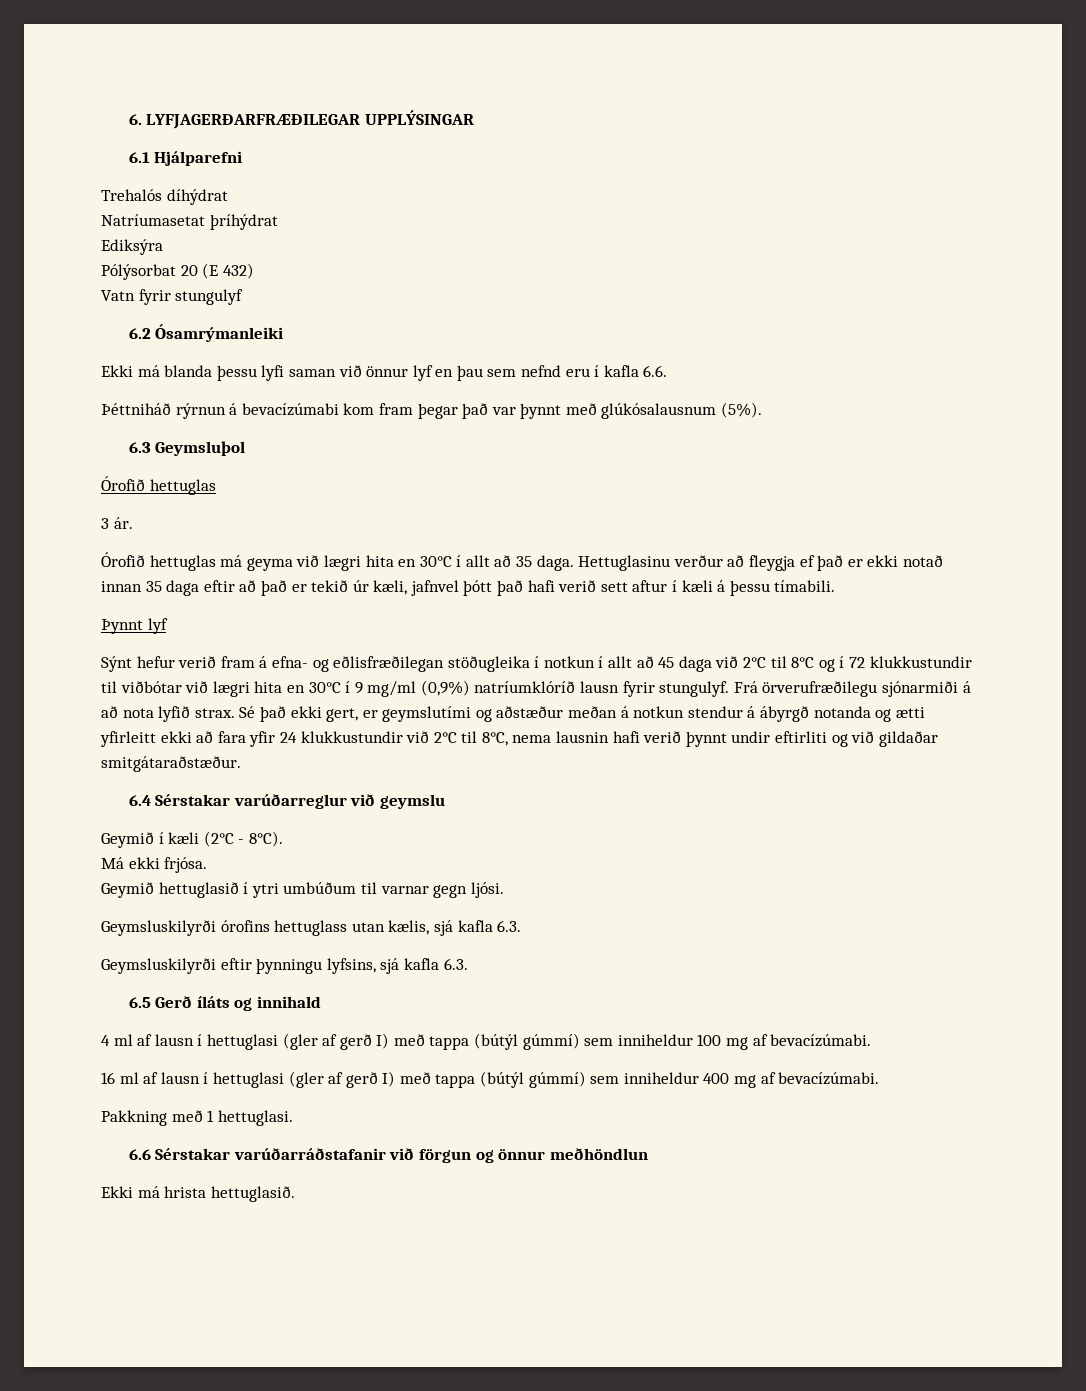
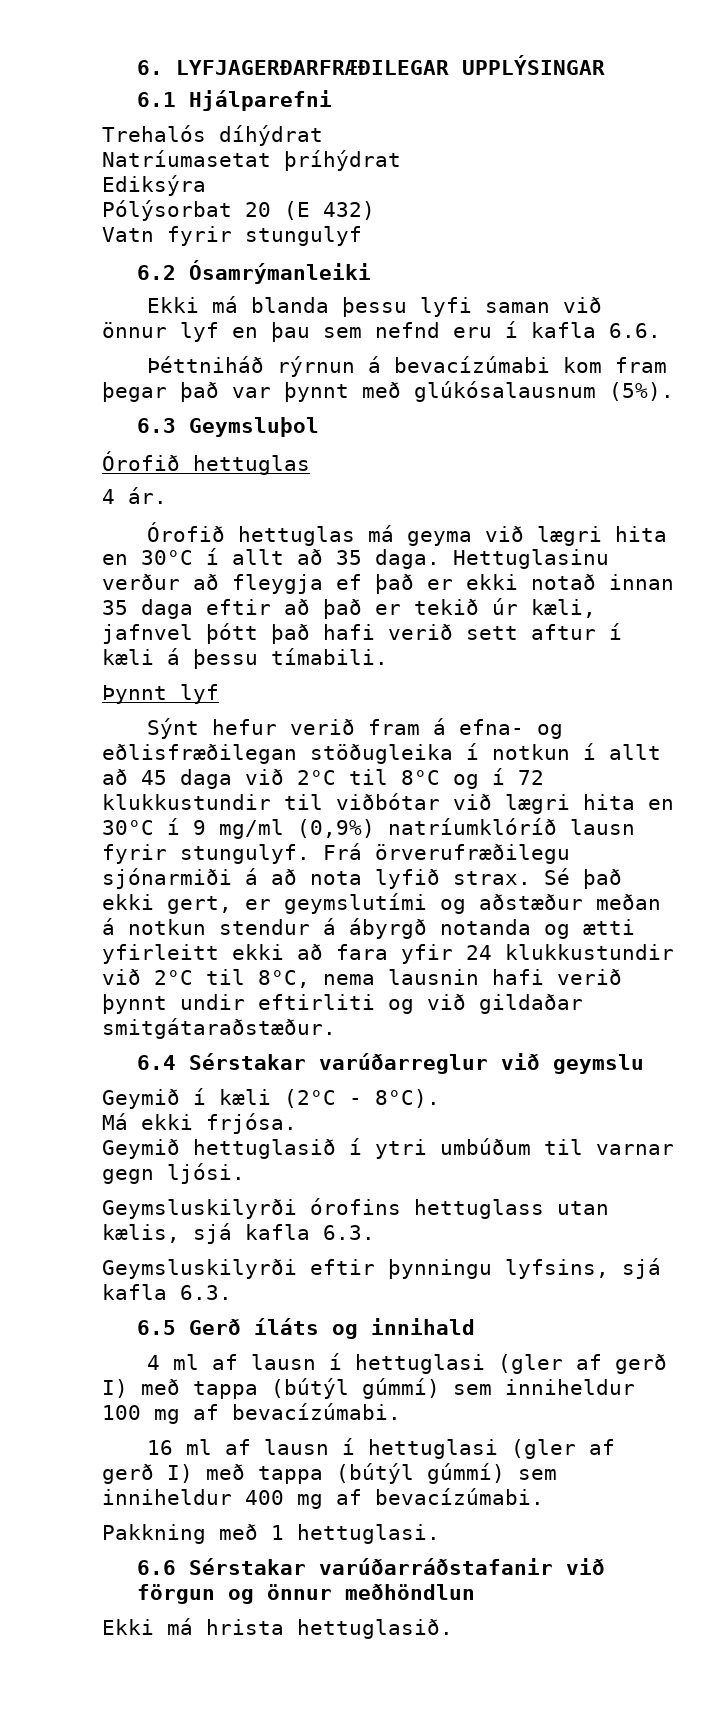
- 3 ár.
+ 4 ár.

